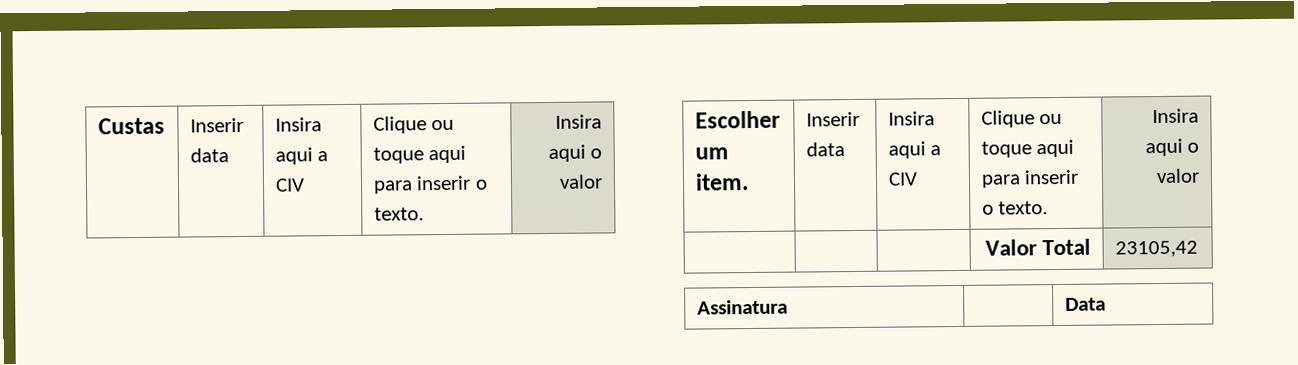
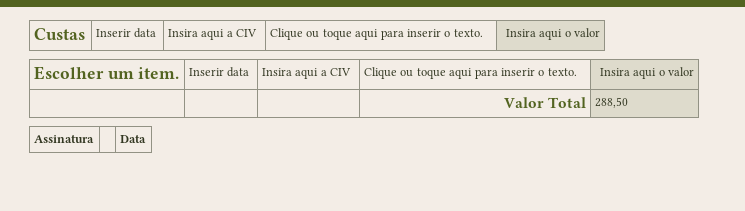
- | | | Valor Total | 23105,42
+ | | | Valor Total | 288,50

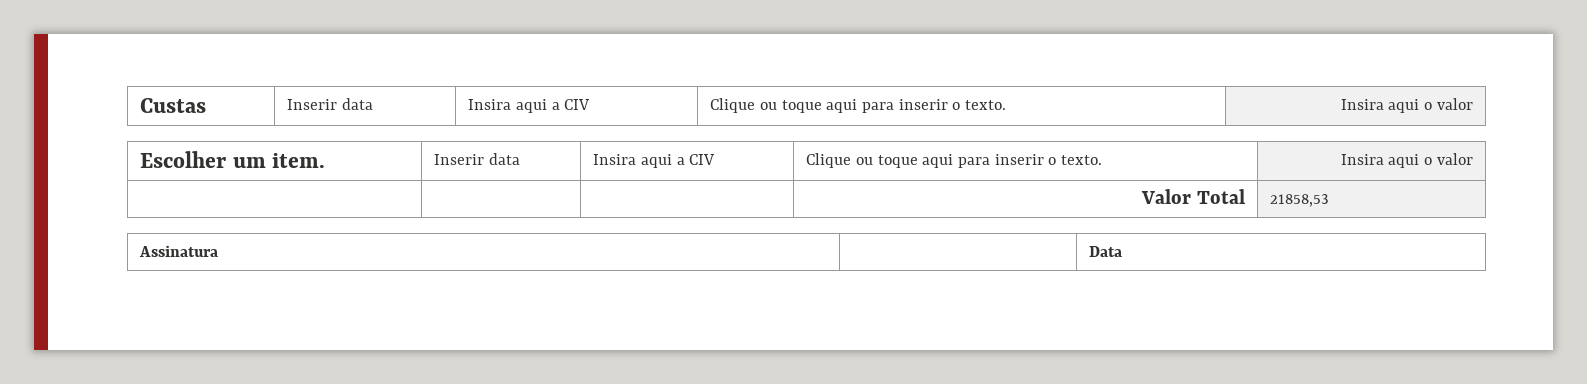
- | | | Valor Total | 288,50
+ | | | Valor Total | 21858,53

